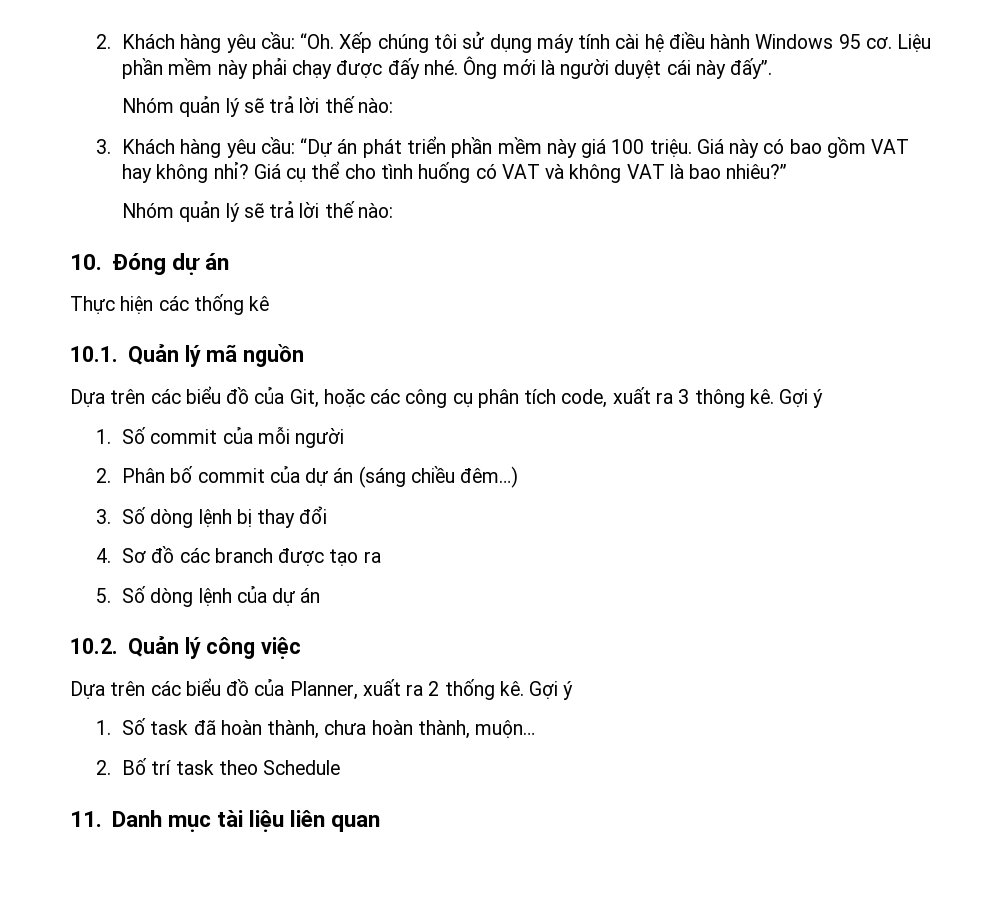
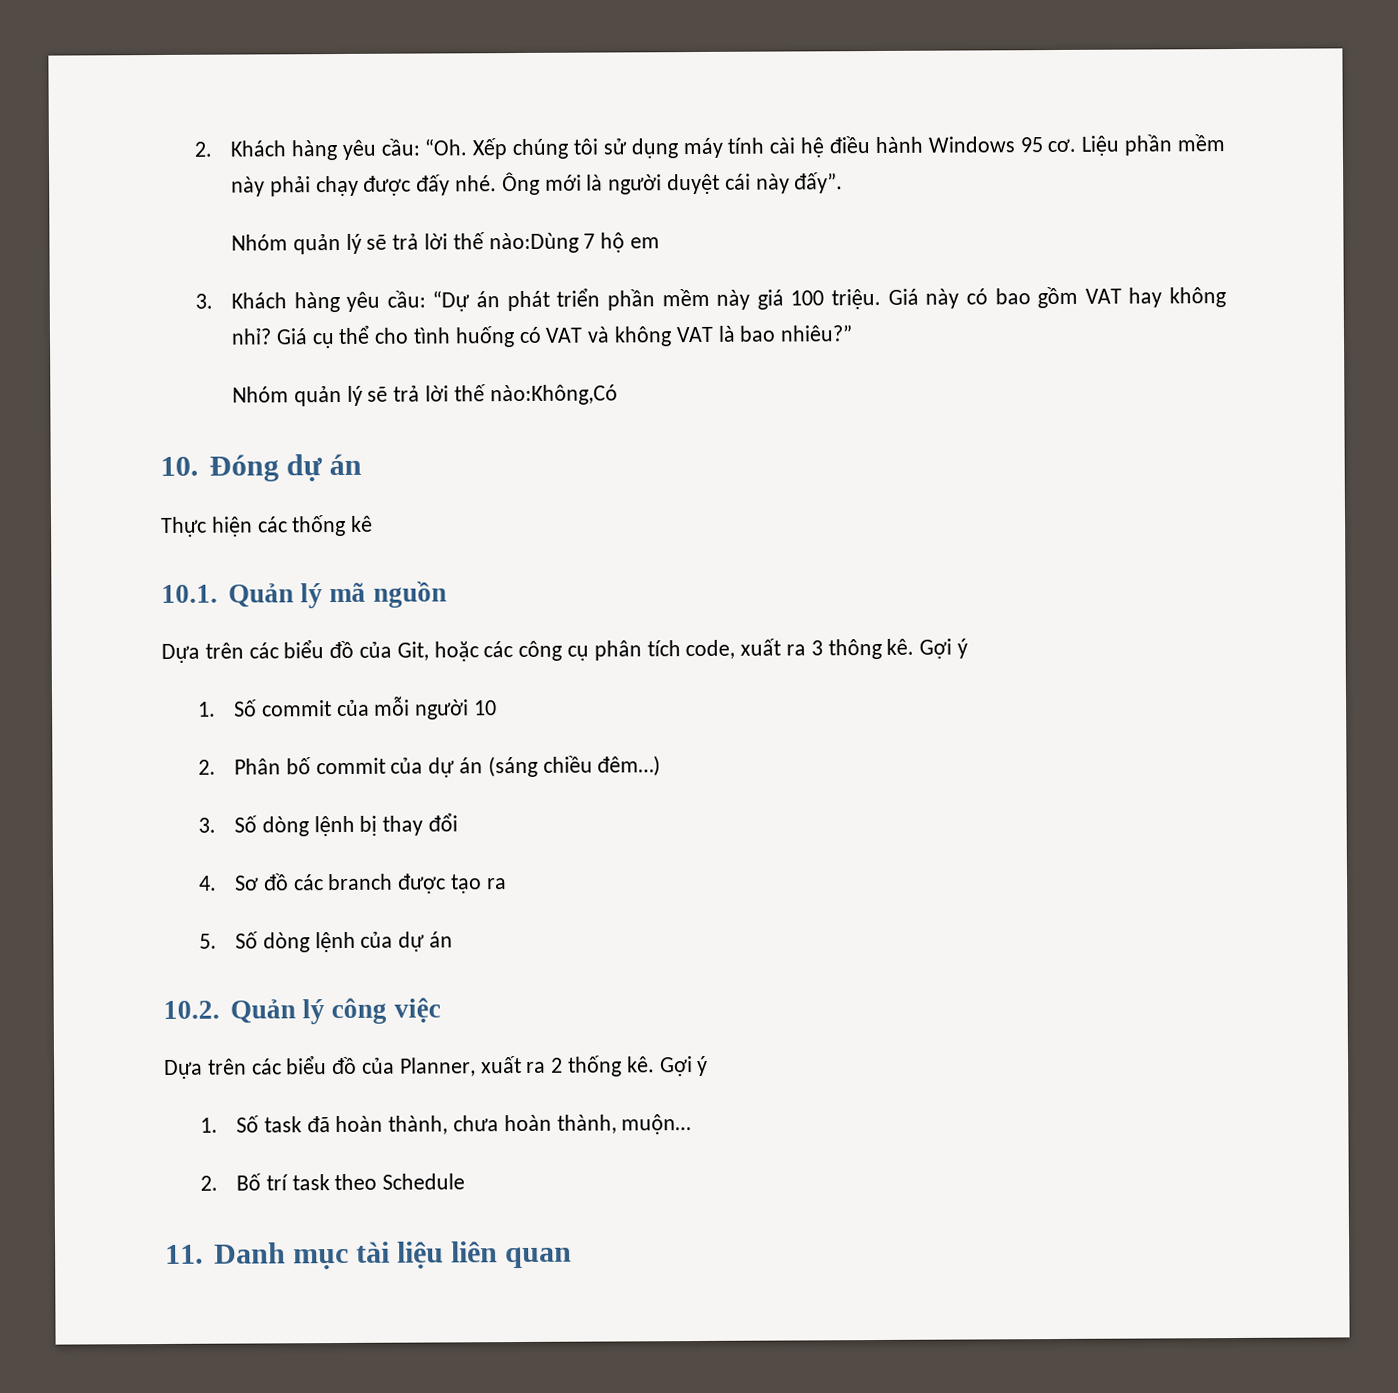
  Ông mới là người duyệt cái này đấy”.
- Nhóm quản lý sẽ trả lời thế nào:
+ Nhóm quản lý sẽ trả lời thế nào:Dùng 7 hộ em
  Giá cụ thể cho tình huống có VAT và không VAT là bao nhiêu?”
- Nhóm quản lý sẽ trả lời thế nào:
+ Nhóm quản lý sẽ trả lời thế nào:Không,Có
- 1. Số commit của mỗi người
+ 1. Số commit của mỗi người 10

